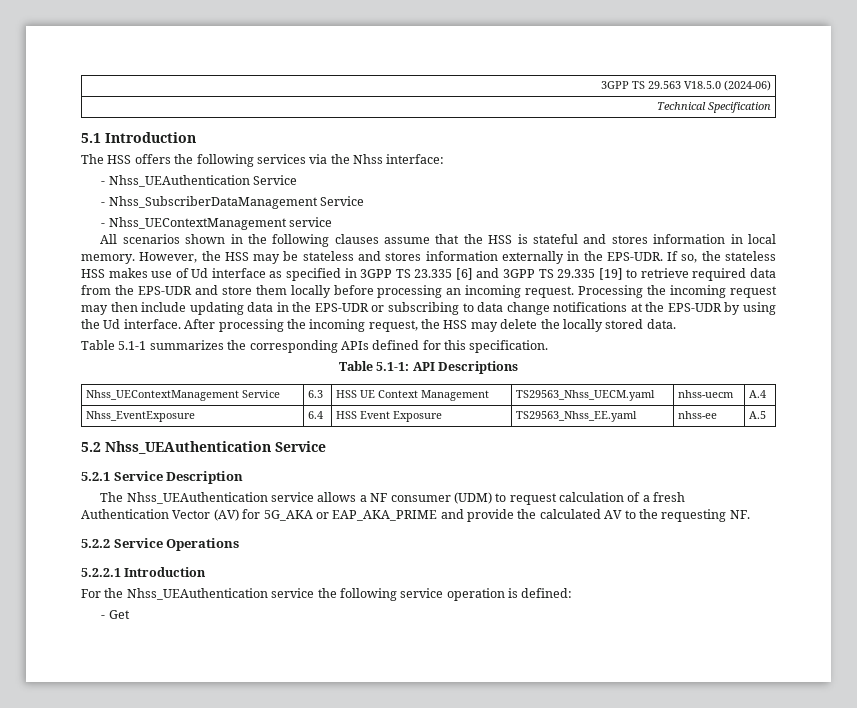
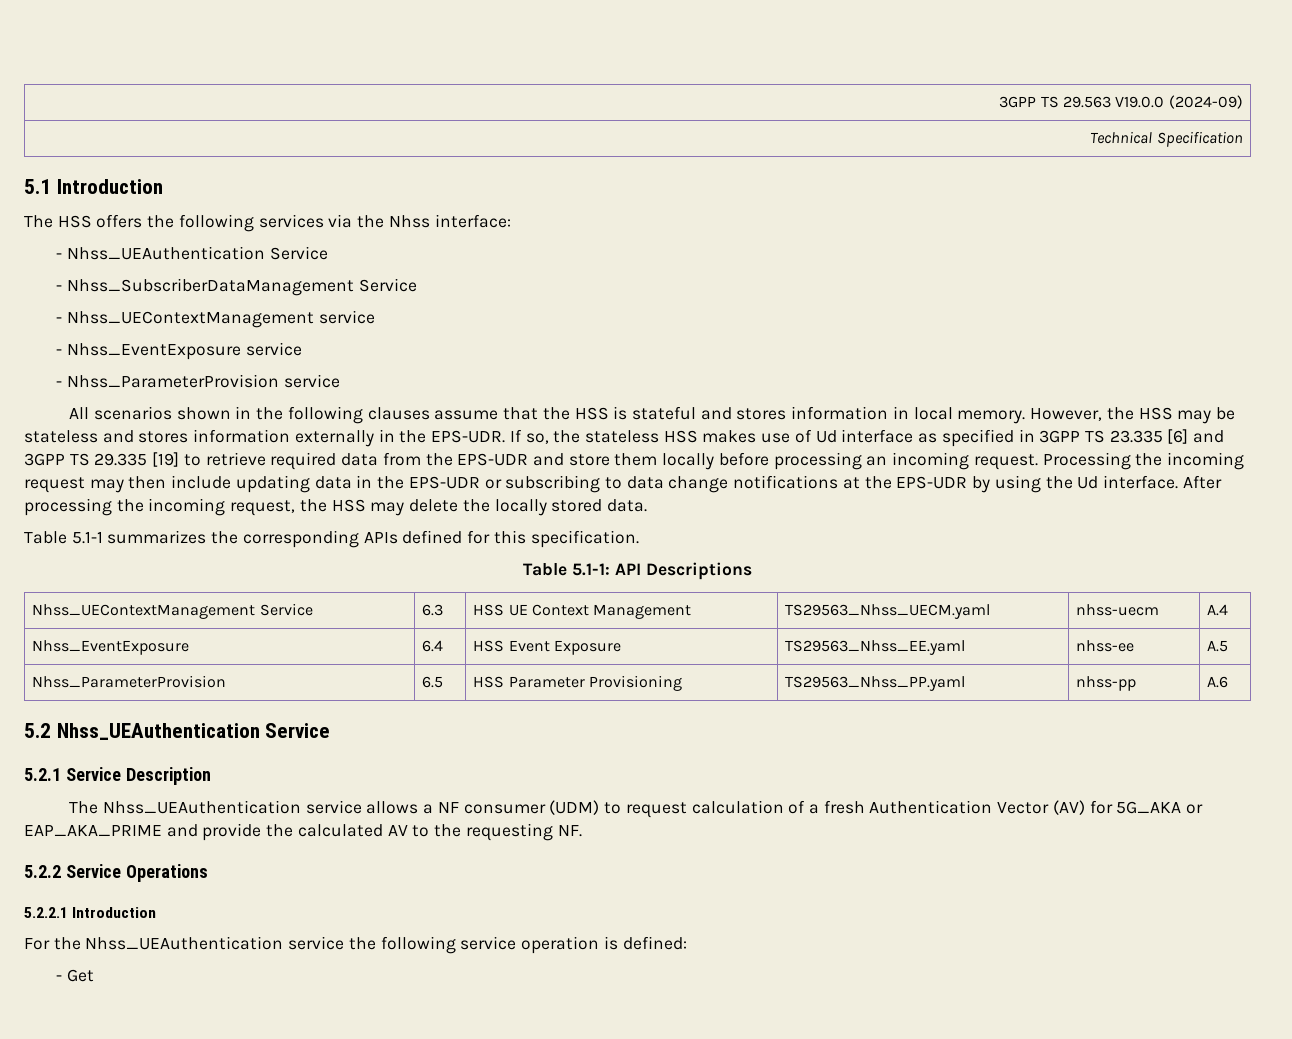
- 3GPP TS 29.563 V18.5.0 (2024-06)
+ 3GPP TS 29.563 V19.0.0 (2024-09)
+ - Nhss_EventExposure service
+ - Nhss_ParameterProvision service
+ Nhss_ParameterProvision | 6.5 | HSS Parameter Provisioning | TS29563_Nhss_PP.yaml | nhss-pp | A.6

